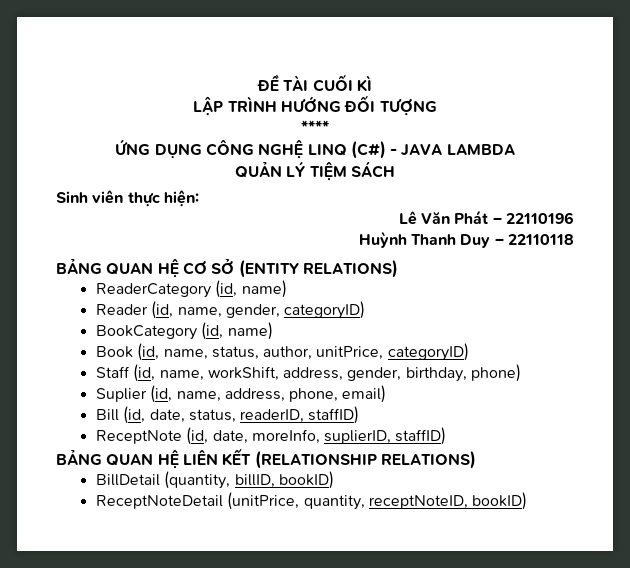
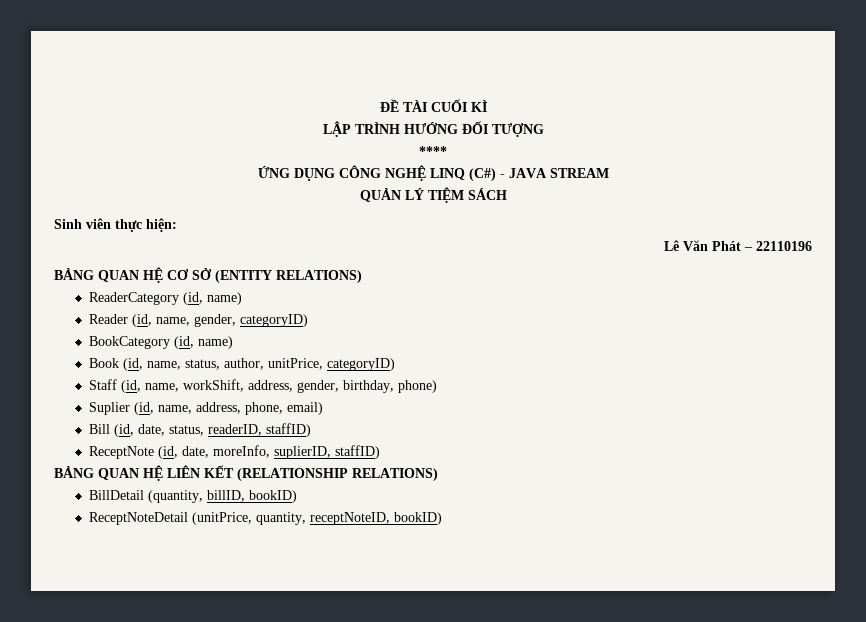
- ỨNG DỤNG CÔNG NGHỆ LINQ (C#) - JAVA LAMBDA
+ ỨNG DỤNG CÔNG NGHỆ LINQ (C#) - JAVA STREAM
- Huỳnh Thanh Duy – 22110118

